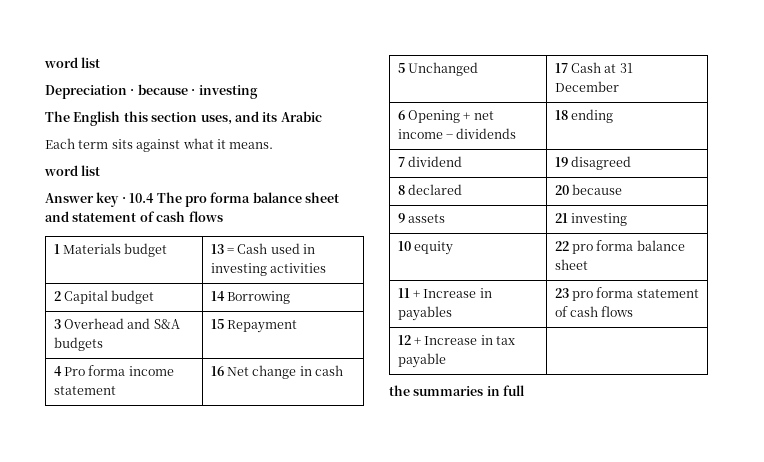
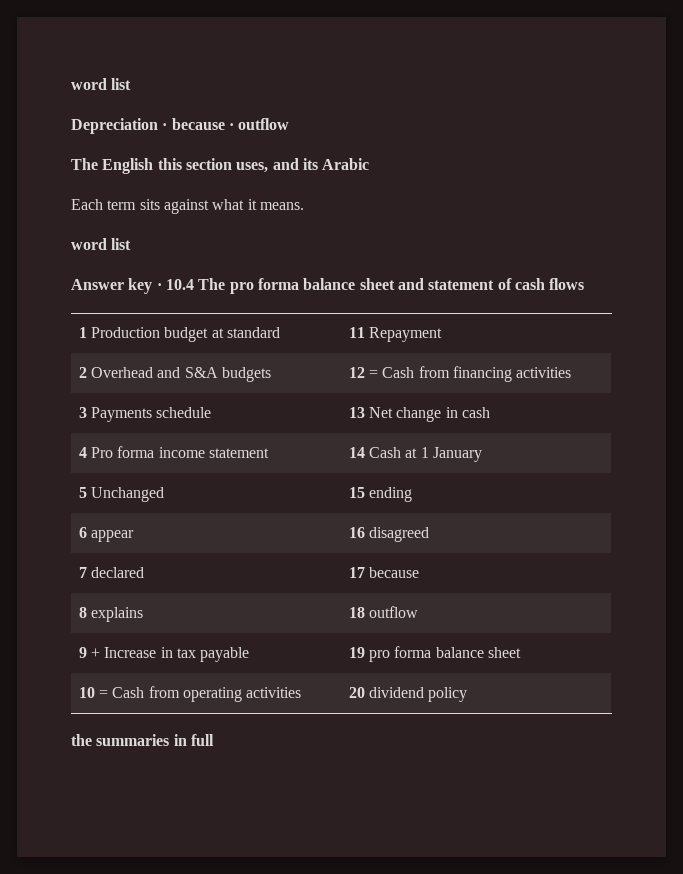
- Depreciation · because · investing
+ Depreciation · because · outflow
- 1 Materials budget | 13 = Cash used in investing activities
- 2 Capital budget | 14 Borrowing
- 3 Overhead and S&A budgets | 15 Repayment
+ 1 Production budget at standard | 11 Repayment
+ 2 Overhead and S&A budgets | 12 = Cash from financing activities
+ 3 Payments schedule | 13 Net change in cash
- 4 Pro forma income statement | 16 Net change in cash
- 5 Unchanged | 17 Cash at 31 December
- 6 Opening + net income − dividends | 18 ending
- 7 dividend | 19 disagreed
- 8 declared | 20 because
- 9 assets | 21 investing
- 10 equity | 22 pro forma balance sheet
- 11 + Increase in payables | 23 pro forma statement of cash flows
- 12 + Increase in tax payable |
+ 4 Pro forma income statement | 14 Cash at 1 January
+ 5 Unchanged | 15 ending
+ 6 appear | 16 disagreed
+ 7 declared | 17 because
+ 8 explains | 18 outflow
+ 9 + Increase in tax payable | 19 pro forma balance sheet
+ 10 = Cash from operating activities | 20 dividend policy

